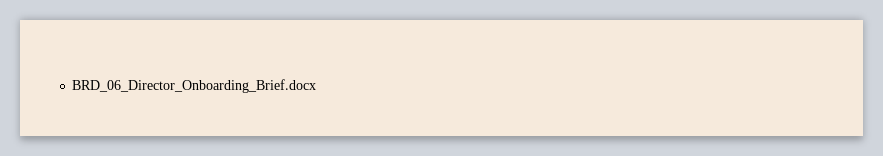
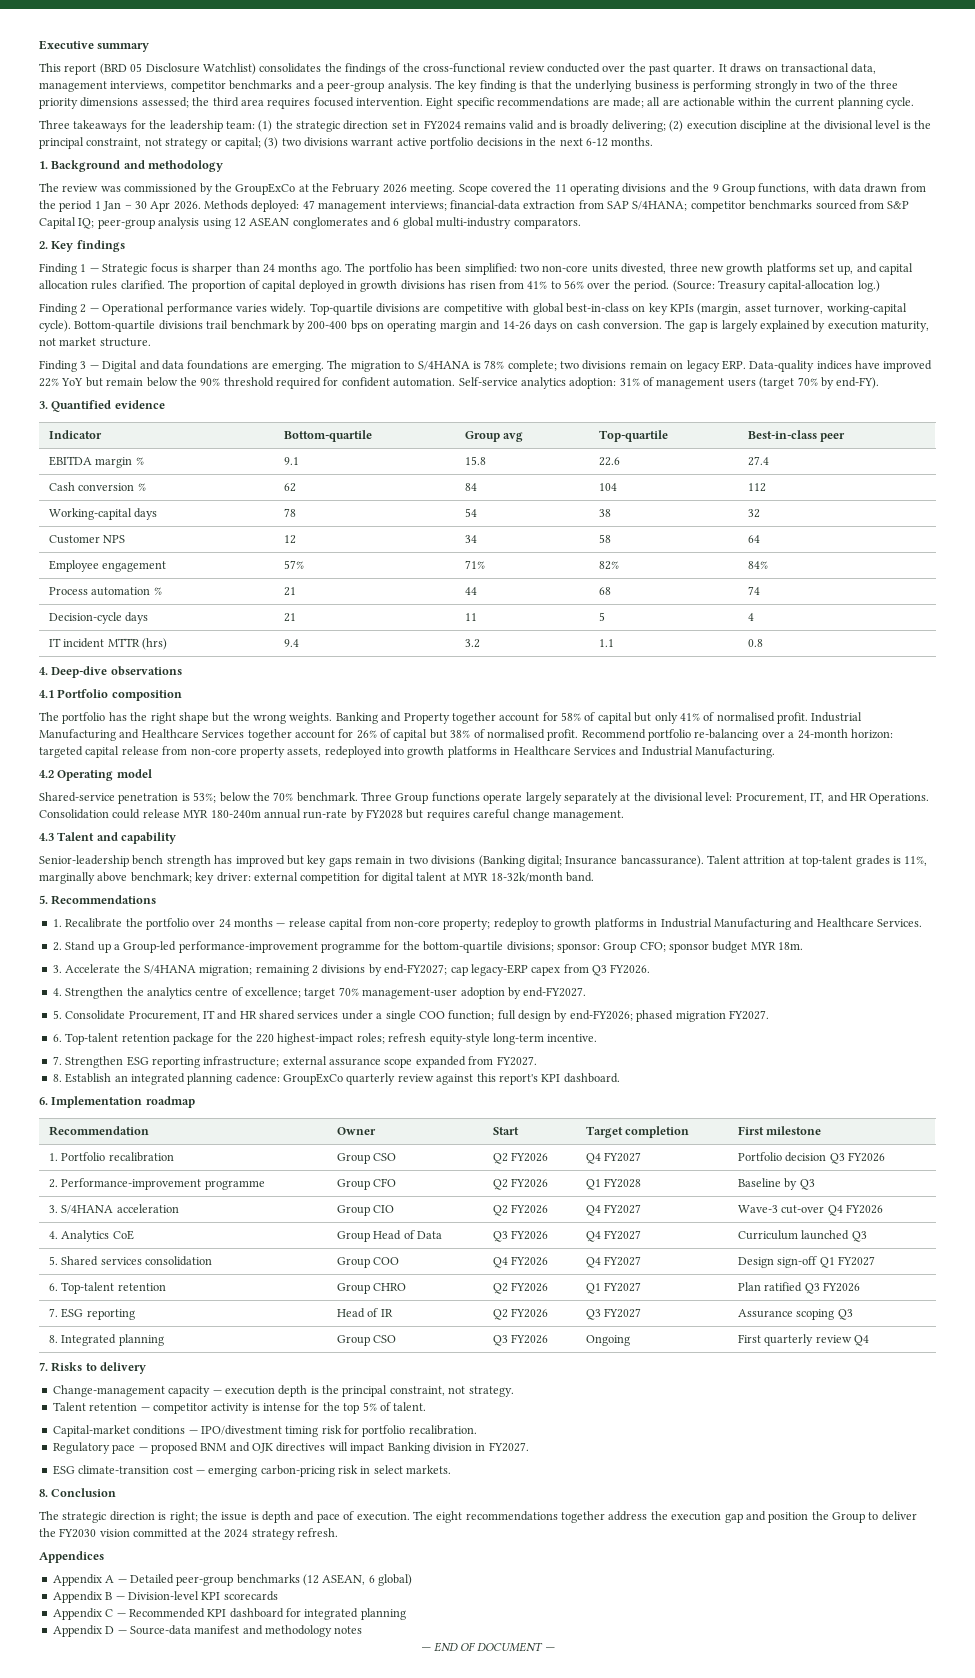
- BRD_06_Director_Onboarding_Brief.docx
+ Executive summary
+ This report (BRD 05 Disclosure Watchlist) consolidates the findings of the cross-functional review conducted over the past quarter. It draws on transactional data, management interviews, competitor benchmarks and a peer-group analysis. The key finding is that the underlying business is performing strongly in two of the three priority dimensions assessed; the third area requires focused intervention. Eight specific recommendations are made; all are actionable within the current planning cycle.
+ Three takeaways for the leadership team: (1) the strategic direction set in FY2024 remains valid and is broadly delivering; (2) execution discipline at the divisional level is the principal constraint, not strategy or capital; (3) two divisions warrant active portfolio decisions in the next 6-12 months.
+ 1. Background and methodology
+ The review was commissioned by the GroupExCo at the February 2026 meeting. Scope covered the 11 operating divisions and the 9 Group functions, with data drawn from the period 1 Jan – 30 Apr 2026. Methods deployed: 47 management interviews; financial-data extraction from SAP S/4HANA; competitor benchmarks sourced from S&P Capital IQ; peer-group analysis using 12 ASEAN conglomerates and 6 global multi-industry comparators.
+ 2. Key findings
+ Finding 1 — Strategic focus is sharper than 24 months ago. The portfolio has been simplified: two non-core units divested, three new growth platforms set up, and capital allocation rules clarified. The proportion of capital deployed in growth divisions has risen from 41% to 56% over the period. (Source: Treasury capital-allocation log.)
+ Finding 2 — Operational performance varies widely. Top-quartile divisions are competitive with global best-in-class on key KPIs (margin, asset turnover, working-capital cycle). Bottom-quartile divisions trail benchmark by 200-400 bps on operating margin and 14-26 days on cash conversion. The gap is largely explained by execution maturity, not market structure.
+ Finding 3 — Digital and data foundations are emerging. The migration to S/4HANA is 78% complete; two divisions remain on legacy ERP. Data-quality indices have improved 22% YoY but remain below the 90% threshold required for confident automation. Self-service analytics adoption: 31% of management users (target 70% by end-FY).
+ 3. Quantified evidence
+ Indicator | Bottom-quartile | Group avg | Top-quartile | Best-in-class peer
+ EBITDA margin % | 9.1 | 15.8 | 22.6 | 27.4
+ Cash conversion % | 62 | 84 | 104 | 112
+ Working-capital days | 78 | 54 | 38 | 32
+ Customer NPS | 12 | 34 | 58 | 64
+ Employee engagement | 57% | 71% | 82% | 84%
+ Process automation % | 21 | 44 | 68 | 74
+ Decision-cycle days | 21 | 11 | 5 | 4
+ IT incident MTTR (hrs) | 9.4 | 3.2 | 1.1 | 0.8
+ 4. Deep-dive observations
+ 4.1 Portfolio composition
+ The portfolio has the right shape but the wrong weights. Banking and Property together account for 58% of capital but only 41% of normalised profit. Industrial Manufacturing and Healthcare Services together account for 26% of capital but 38% of normalised profit. Recommend portfolio re-balancing over a 24-month horizon: targeted capital release from non-core property assets, redeployed into growth platforms in Healthcare Services and Industrial Manufacturing.
+ 4.2 Operating model
+ Shared-service penetration is 53%; below the 70% benchmark. Three Group functions operate largely separately at the divisional level: Procurement, IT, and HR Operations. Consolidation could release MYR 180-240m annual run-rate by FY2028 but requires careful change management.
+ 4.3 Talent and capability
+ Senior-leadership bench strength has improved but key gaps remain in two divisions (Banking digital; Insurance bancassurance). Talent attrition at top-talent grades is 11%, marginally above benchmark; key driver: external competition for digital talent at MYR 18-32k/month band.
+ 5. Recommendations
+ 1. Recalibrate the portfolio over 24 months — release capital from non-core property; redeploy to growth platforms in Industrial Manufacturing and Healthcare Services.
+ 2. Stand up a Group-led performance-improvement programme for the bottom-quartile divisions; sponsor: Group CFO; sponsor budget MYR 18m.
+ 3. Accelerate the S/4HANA migration; remaining 2 divisions by end-FY2027; cap legacy-ERP capex from Q3 FY2026.
+ 4. Strengthen the analytics centre of excellence; target 70% management-user adoption by end-FY2027.
+ 5. Consolidate Procurement, IT and HR shared services under a single COO function; full design by end-FY2026; phased migration FY2027.
+ 6. Top-talent retention package for the 220 highest-impact roles; refresh equity-style long-term incentive.
+ 7. Strengthen ESG reporting infrastructure; external assurance scope expanded from FY2027.
+ 8. Establish an integrated planning cadence: GroupExCo quarterly review against this report's KPI dashboard.
+ 6. Implementation roadmap
+ Recommendation | Owner | Start | Target completion | First milestone
+ 1. Portfolio recalibration | Group CSO | Q2 FY2026 | Q4 FY2027 | Portfolio decision Q3 FY2026
+ 2. Performance-improvement programme | Group CFO | Q2 FY2026 | Q1 FY2028 | Baseline by Q3
+ 3. S/4HANA acceleration | Group CIO | Q2 FY2026 | Q4 FY2027 | Wave-3 cut-over Q4 FY2026
+ 4. Analytics CoE | Group Head of Data | Q3 FY2026 | Q4 FY2027 | Curriculum launched Q3
+ 5. Shared services consolidation | Group COO | Q4 FY2026 | Q4 FY2027 | Design sign-off Q1 FY2027
+ 6. Top-talent retention | Group CHRO | Q2 FY2026 | Q1 FY2027 | Plan ratified Q3 FY2026
+ 7. ESG reporting | Head of IR | Q2 FY2026 | Q3 FY2027 | Assurance scoping Q3
+ 8. Integrated planning | Group CSO | Q3 FY2026 | Ongoing | First quarterly review Q4
+ 7. Risks to delivery
+ Change-management capacity — execution depth is the principal constraint, not strategy.
+ Talent retention — competitor activity is intense for the top 5% of talent.
+ Capital-market conditions — IPO/divestment timing risk for portfolio recalibration.
+ Regulatory pace — proposed BNM and OJK directives will impact Banking division in FY2027.
+ ESG climate-transition cost — emerging carbon-pricing risk in select markets.
+ 8. Conclusion
+ The strategic direction is right; the issue is depth and pace of execution. The eight recommendations together address the execution gap and position the Group to deliver the FY2030 vision committed at the 2024 strategy refresh.
+ Appendices
+ Appendix A — Detailed peer-group benchmarks (12 ASEAN, 6 global)
+ Appendix B — Division-level KPI scorecards
+ Appendix C — Recommended KPI dashboard for integrated planning
+ Appendix D — Source-data manifest and methodology notes
+ — END OF DOCUMENT —

